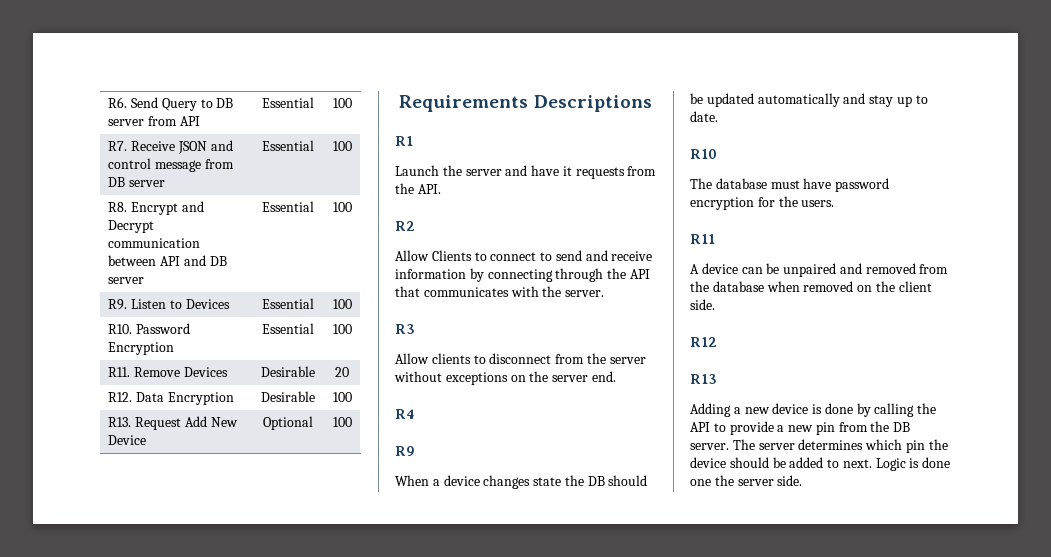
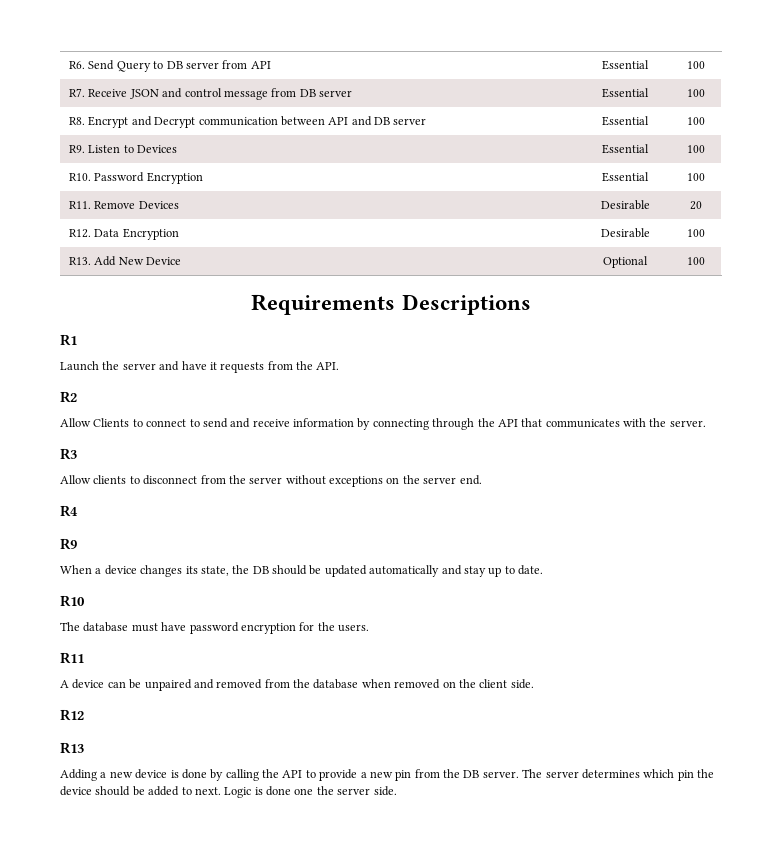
- R13. Request Add New Device | Optional | 100
+ R13. Add New Device | Optional | 100
- When a device changes state the DB should be updated automatically and stay up to date.
+ When a device changes its state, the DB should be updated automatically and stay up to date.

